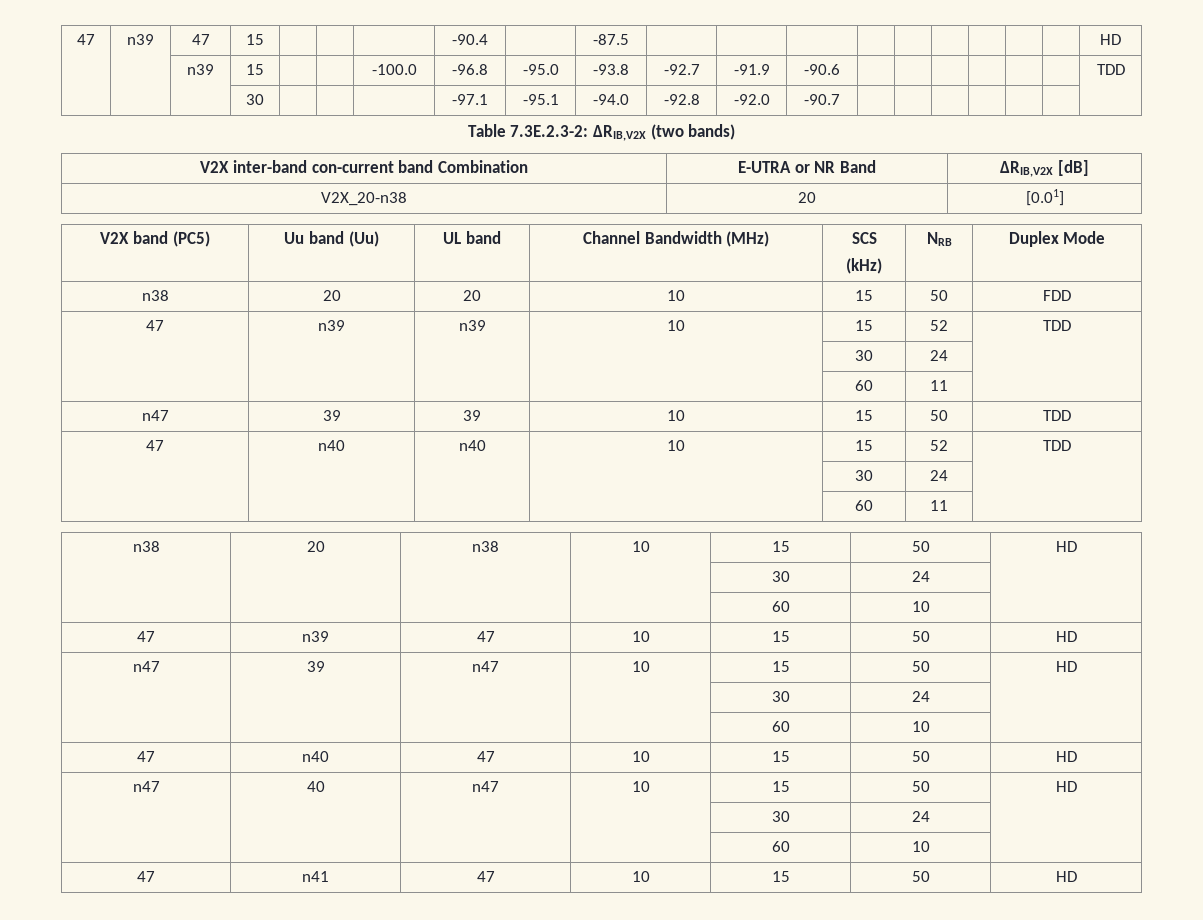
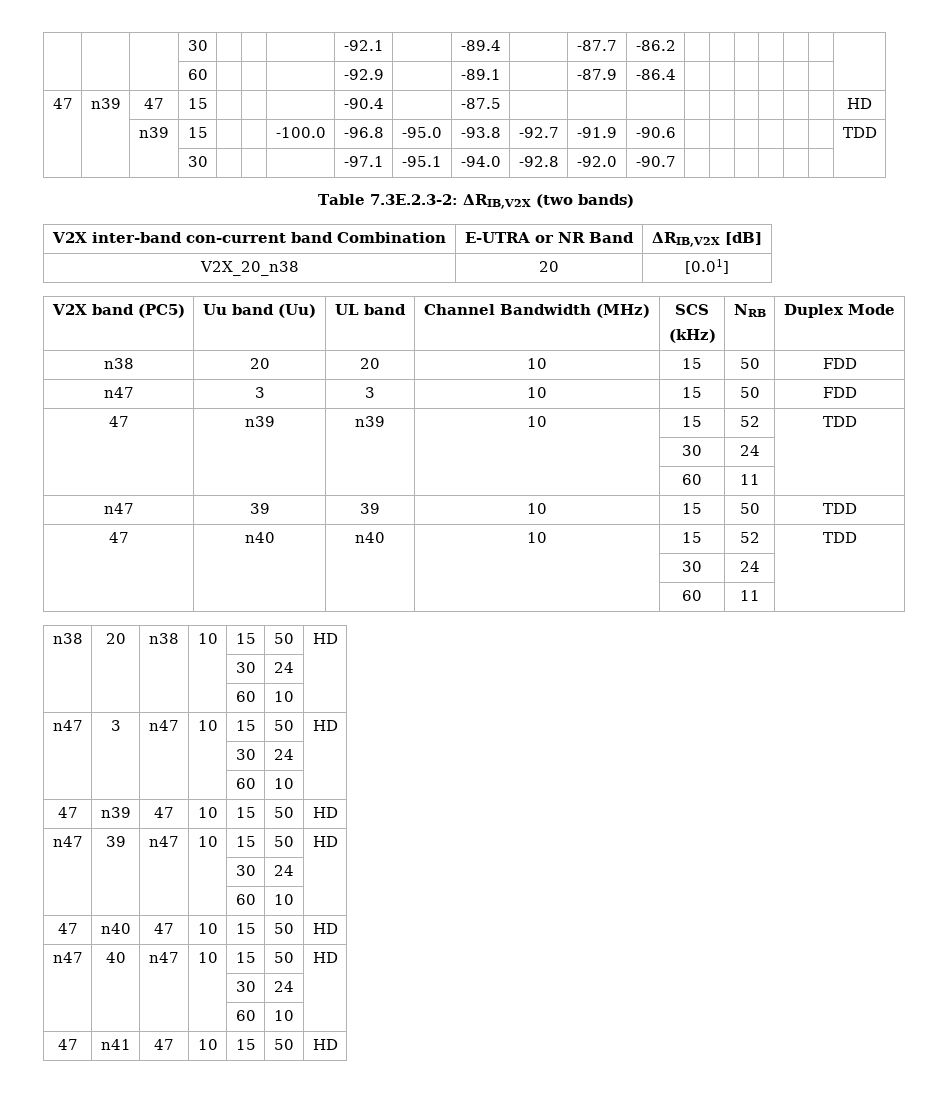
+ | | | 30 | | | | -92.1 | | -89.4 | | -87.7 | -86.2 | | | | | | |
+ | | | 60 | | | | -92.9 | | -89.1 | | -87.9 | -86.4 | | | | | | |
- V2X_20-n38 | 20 | [0.01]
+ V2X_20_n38 | 20 | [0.01]
+ n47 | 3 | 3 | 10 | 15 | 50 | FDD
+ n47 | 3 | n47 | 10 | 15 | 50 | HD
+ | | | | 30 | 24 |
+ | | | | 60 | 10 |

